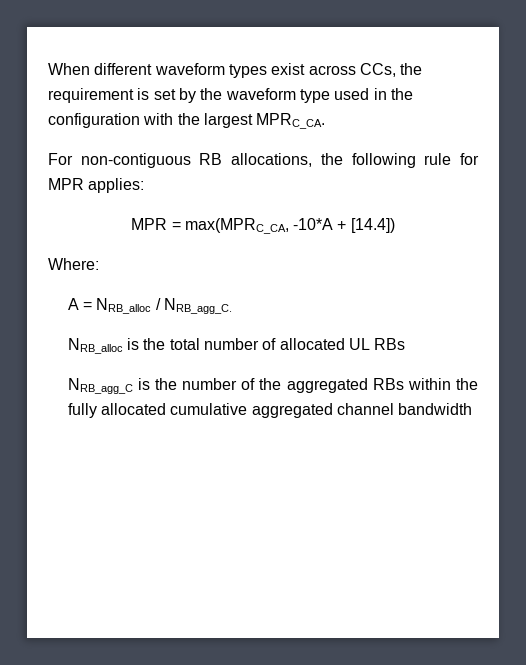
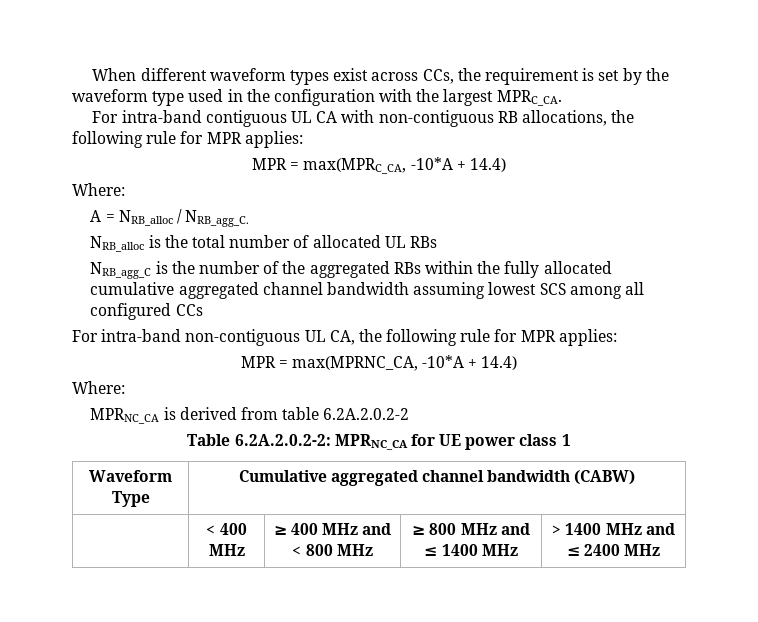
- For non-contiguous RB allocations, the following rule for MPR applies:
+ For intra-band contiguous UL CA with non-contiguous RB allocations, the following rule for MPR applies:
- MPR = max(MPRC_CA, -10*A + [14.4])
+ MPR = max(MPRC_CA, -10*A + 14.4)
- NRB_agg_C is the number of the aggregated RBs within the fully allocated cumulative aggregated channel bandwidth
+ NRB_agg_C is the number of the aggregated RBs within the fully allocated cumulative aggregated channel bandwidth assuming lowest SCS among all configured CCs
+ For intra-band non-contiguous UL CA, the following rule for MPR applies:
+ MPR = max(MPRNC_CA, -10*A + 14.4)
+ Where:
+ MPRNC_CA is derived from table 6.2A.2.0.2-2
+ Table 6.2A.2.0.2-2: MPRNC_CA for UE power class 1
+ Waveform Type | Cumulative aggregated channel bandwidth (CABW)
+ | < 400 MHz | ≥ 400 MHz and < 800 MHz | ≥ 800 MHz and ≤ 1400 MHz | > 1400 MHz and ≤ 2400 MHz

